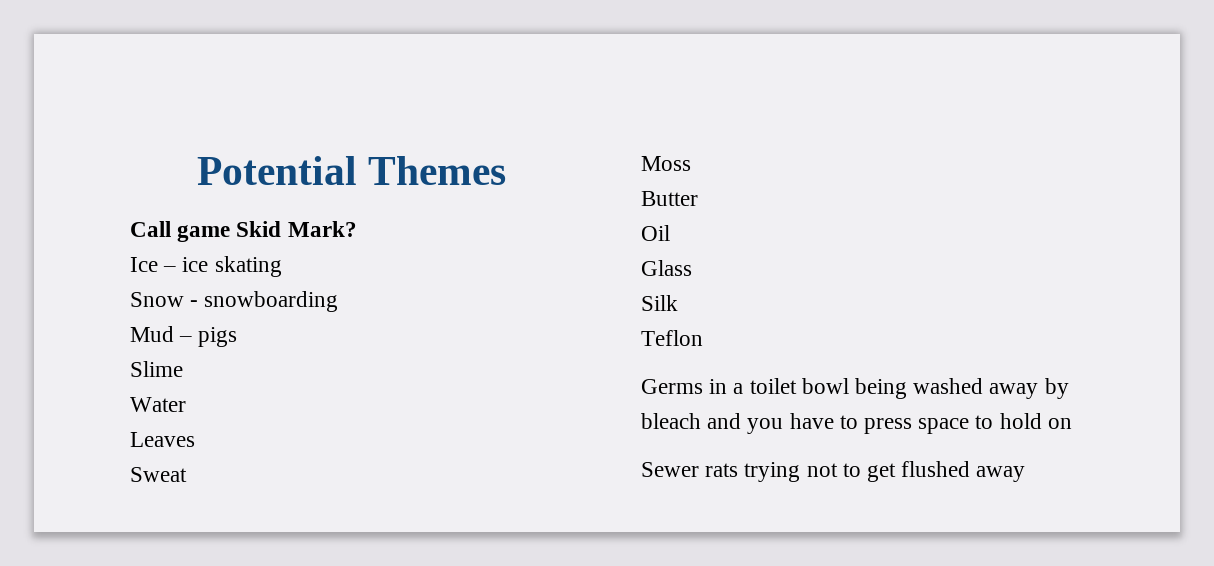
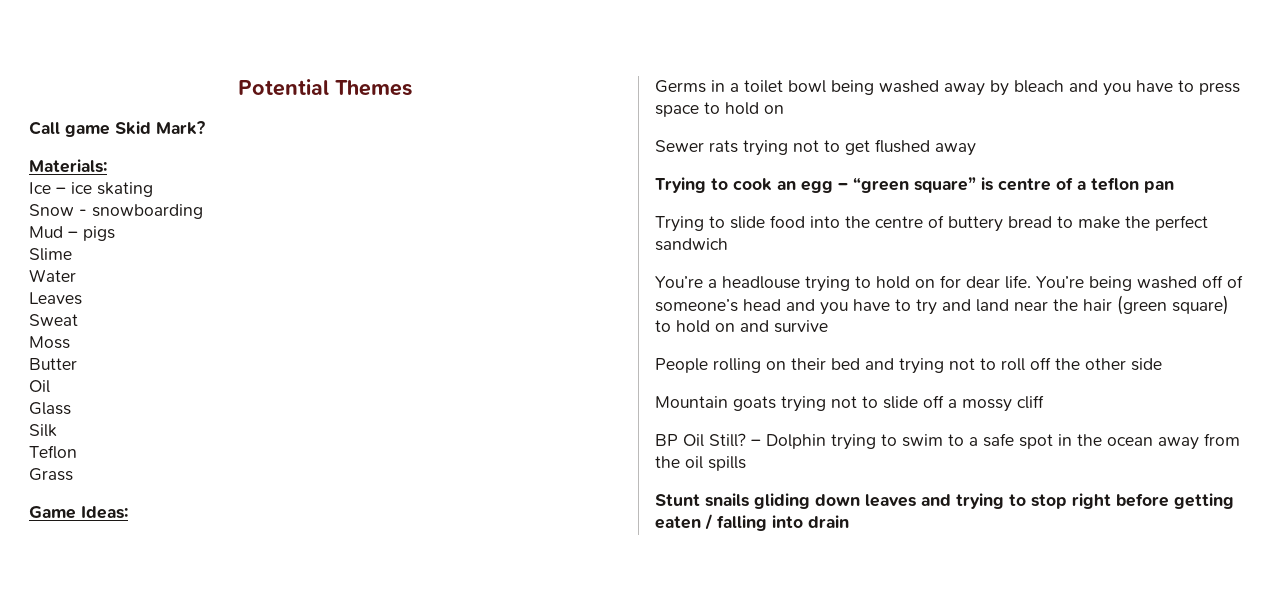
+ Materials:
+ Grass
+ Game Ideas:
+ Trying to cook an egg – “green square” is centre of a teflon pan
+ Trying to slide food into the centre of buttery bread to make the perfect sandwich
+ You’re a headlouse trying to hold on for dear life. You’re being washed off of someone’s head and you have to try and land near the hair (green square) to hold on and survive
+ People rolling on their bed and trying not to roll off the other side
+ Mountain goats trying not to slide off a mossy cliff
+ BP Oil Still? – Dolphin trying to swim to a safe spot in the ocean away from the oil spills
+ Stunt snails gliding down leaves and trying to stop right before getting eaten / falling into drain

